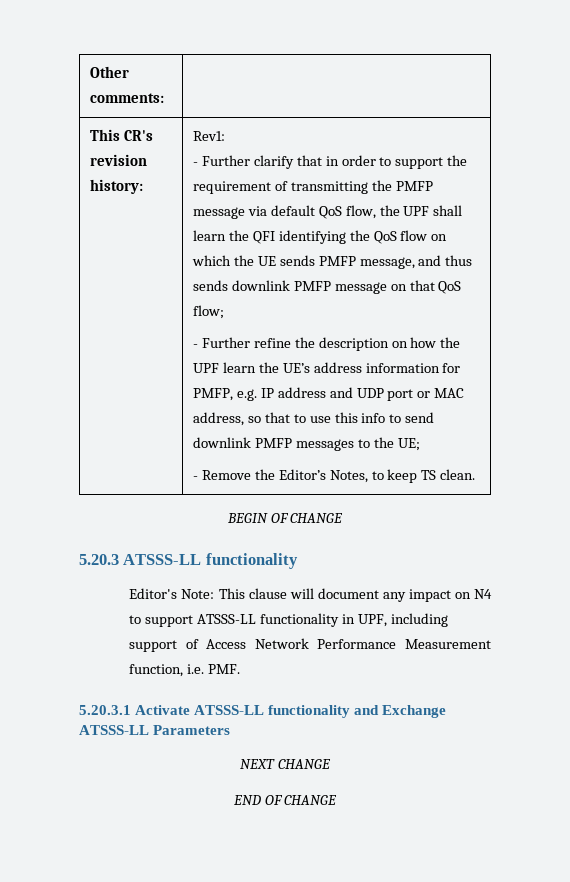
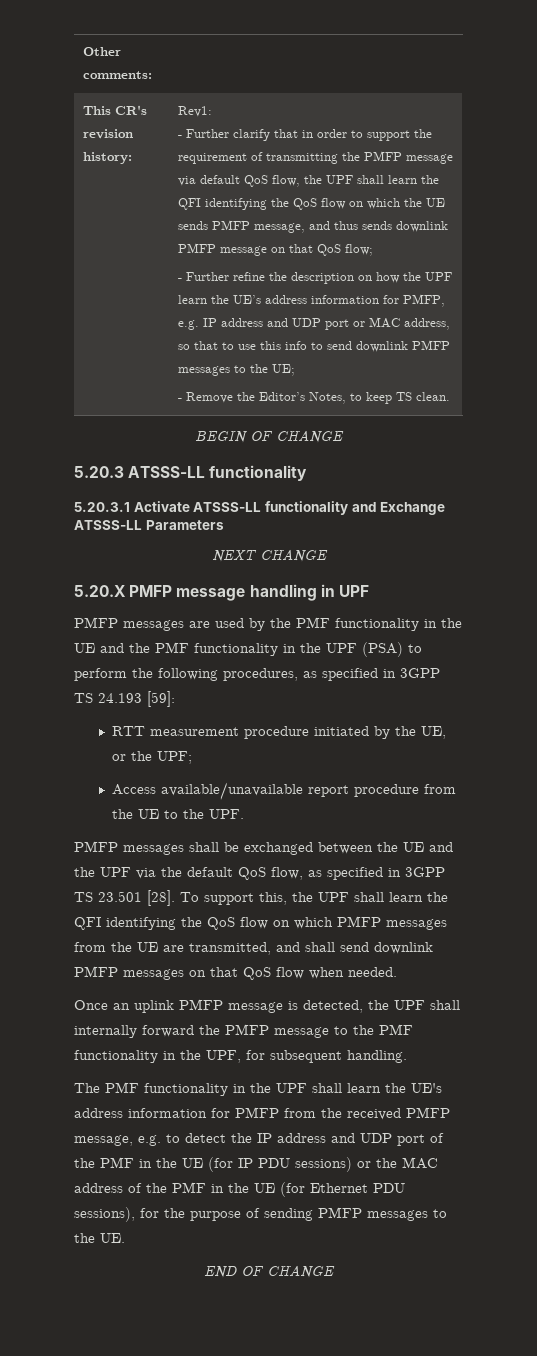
- Editor's Note: This clause will document any impact on N4 to support ATSSS-LL functionality in UPF, including support of Access Network Performance Measurement function, i.e. PMF.
+ 5.20.X PMFP message handling in UPF
+ PMFP messages are used by the PMF functionality in the UE and the PMF functionality in the UPF (PSA) to perform the following procedures, as specified in 3GPP TS 24.193 [59]:
+ RTT measurement procedure initiated by the UE, or the UPF;
+ Access available/unavailable report procedure from the UE to the UPF.
+ PMFP messages shall be exchanged between the UE and the UPF via the default QoS flow, as specified in 3GPP TS 23.501 [28]. To support this, the UPF shall learn the QFI identifying the QoS flow on which PMFP messages from the UE are transmitted, and shall send downlink PMFP messages on that QoS flow when needed.
+ Once an uplink PMFP message is detected, the UPF shall internally forward the PMFP message to the PMF functionality in the UPF, for subsequent handling.
+ The PMF functionality in the UPF shall learn the UE's address information for PMFP from the received PMFP message, e.g. to detect the IP address and UDP port of the PMF in the UE (for IP PDU sessions) or the MAC address of the PMF in the UE (for Ethernet PDU sessions), for the purpose of sending PMFP messages to the UE.

